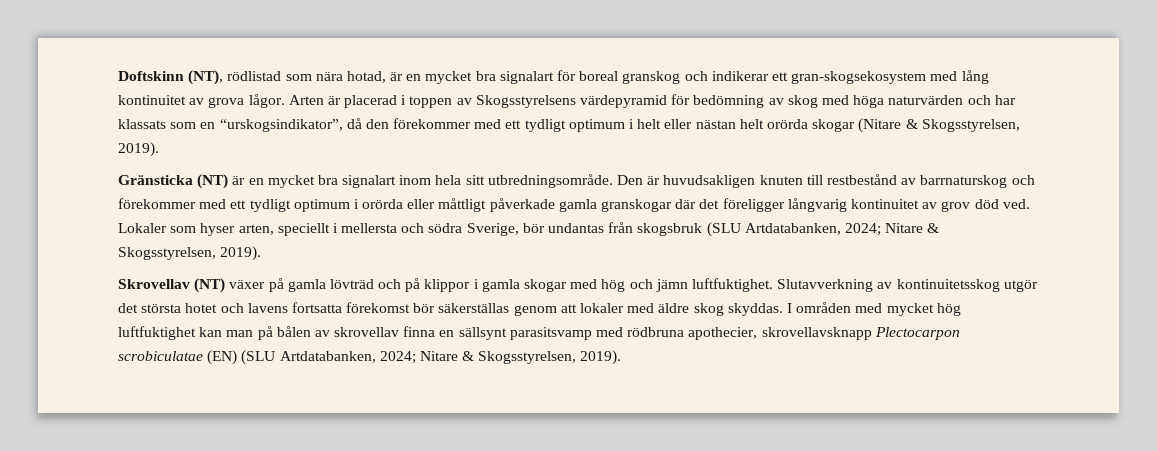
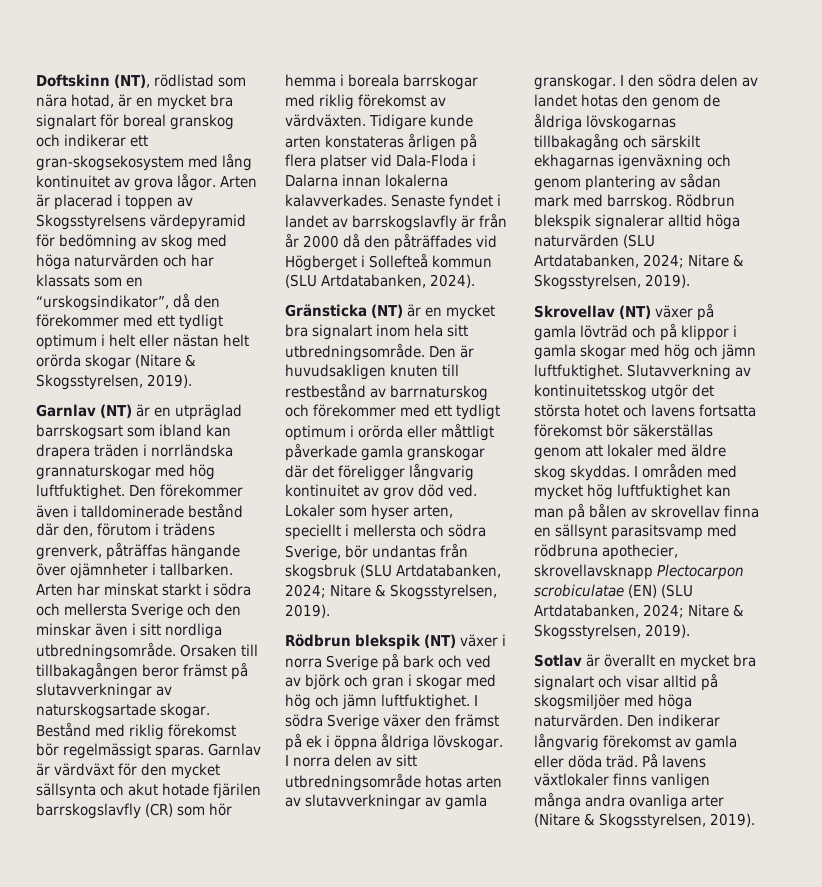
+ Garnlav (NT) är en utpräglad barrskogsart som ibland kan drapera träden i norrländska grannaturskogar med hög luftfuktighet. Den förekommer även i talldominerade bestånd där den, förutom i trädens grenverk, påträffas hängande över ojämnheter i tallbarken. Arten har minskat starkt i södra och mellersta Sverige och den minskar även i sitt nordliga utbredningsområde. Orsaken till tillbakagången beror främst på slutavverkningar av naturskogsartade skogar. Bestånd med riklig förekomst bör regelmässigt sparas. Garnlav är värdväxt för den mycket sällsynta och akut hotade fjärilen barrskogslavfly (CR) som hör hemma i boreala barrskogar med riklig förekomst av värdväxten. Tidigare kunde arten konstateras årligen på flera platser vid Dala-Floda i Dalarna innan lokalerna kalavverkades. Senaste fyndet i landet av barrskogslavfly är från år 2000 då den påträffades vid Högberget i Sollefteå kommun (SLU Artdatabanken, 2024).
+ Rödbrun blekspik (NT) växer i norra Sverige på bark och ved av björk och gran i skogar med hög och jämn luftfuktighet. I södra Sverige växer den främst på ek i öppna åldriga lövskogar. I norra delen av sitt utbredningsområde hotas arten av slutavverkningar av gamla granskogar. I den södra delen av landet hotas den genom de åldriga lövskogarnas tillbakagång och särskilt ekhagarnas igenväxning och genom plantering av sådan mark med barrskog. Rödbrun blekspik signalerar alltid höga naturvärden (SLU Artdatabanken, 2024; Nitare & Skogsstyrelsen, 2019).
+ Sotlav är överallt en mycket bra signalart och visar alltid på skogsmiljöer med höga naturvärden. Den indikerar långvarig förekomst av gamla eller döda träd. På lavens växtlokaler finns vanligen många andra ovanliga arter (Nitare & Skogsstyrelsen, 2019).

